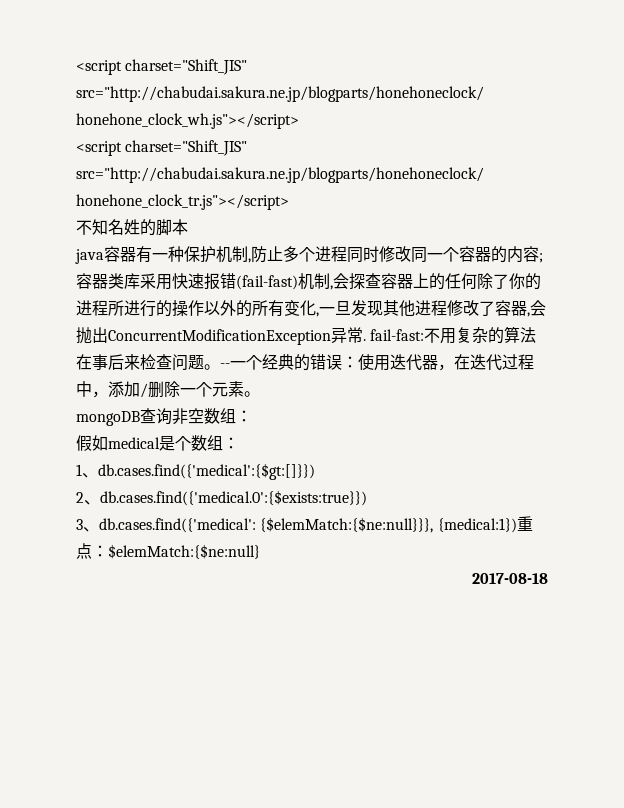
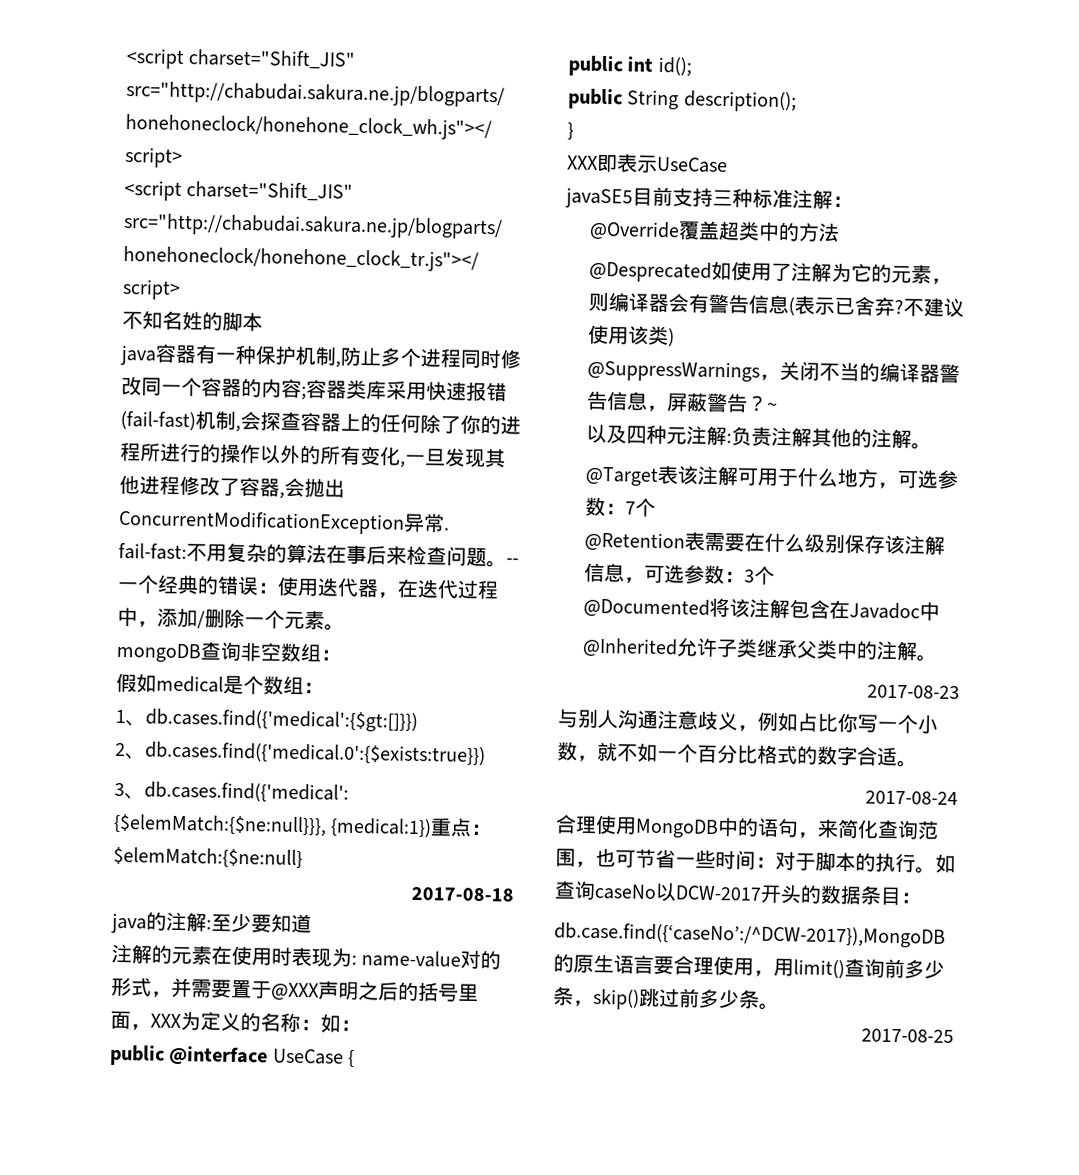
+ java的注解:至少要知道
+ 注解的元素在使用时表现为: name-value对的形式，并需要置于@XXX声明之后的括号里面，XXX为定义的名称：如：
+ public @interface UseCase {
+ public int id();
+ public String description();
+ }
+ XXX即表示UseCase
+ javaSE5目前支持三种标准注解：
+ @Override覆盖超类中的方法
+ @Desprecated如使用了注解为它的元素，则编译器会有警告信息(表示已舍弃?不建议使用该类)
+ @SuppressWarnings，关闭不当的编译器警告信息，屏蔽警告？~
+ 以及四种元注解:负责注解其他的注解。
+ @Target表该注解可用于什么地方，可选参数：7个
+ @Retention表需要在什么级别保存该注解信息，可选参数：3个
+ @Documented将该注解包含在Javadoc中
+ @Inherited允许子类继承父类中的注解。
+ 2017-08-23
+ 与别人沟通注意歧义，例如占比你写一个小数，就不如一个百分比格式的数字合适。
+ 2017-08-24
+ 合理使用MongoDB中的语句，来简化查询范围，也可节省一些时间：对于脚本的执行。如查询caseNo以DCW-2017开头的数据条目：
+ db.case.find({‘caseNo’:/^DCW-2017}),MongoDB的原生语言要合理使用，用limit()查询前多少条，skip()跳过前多少条。
+ 2017-08-25

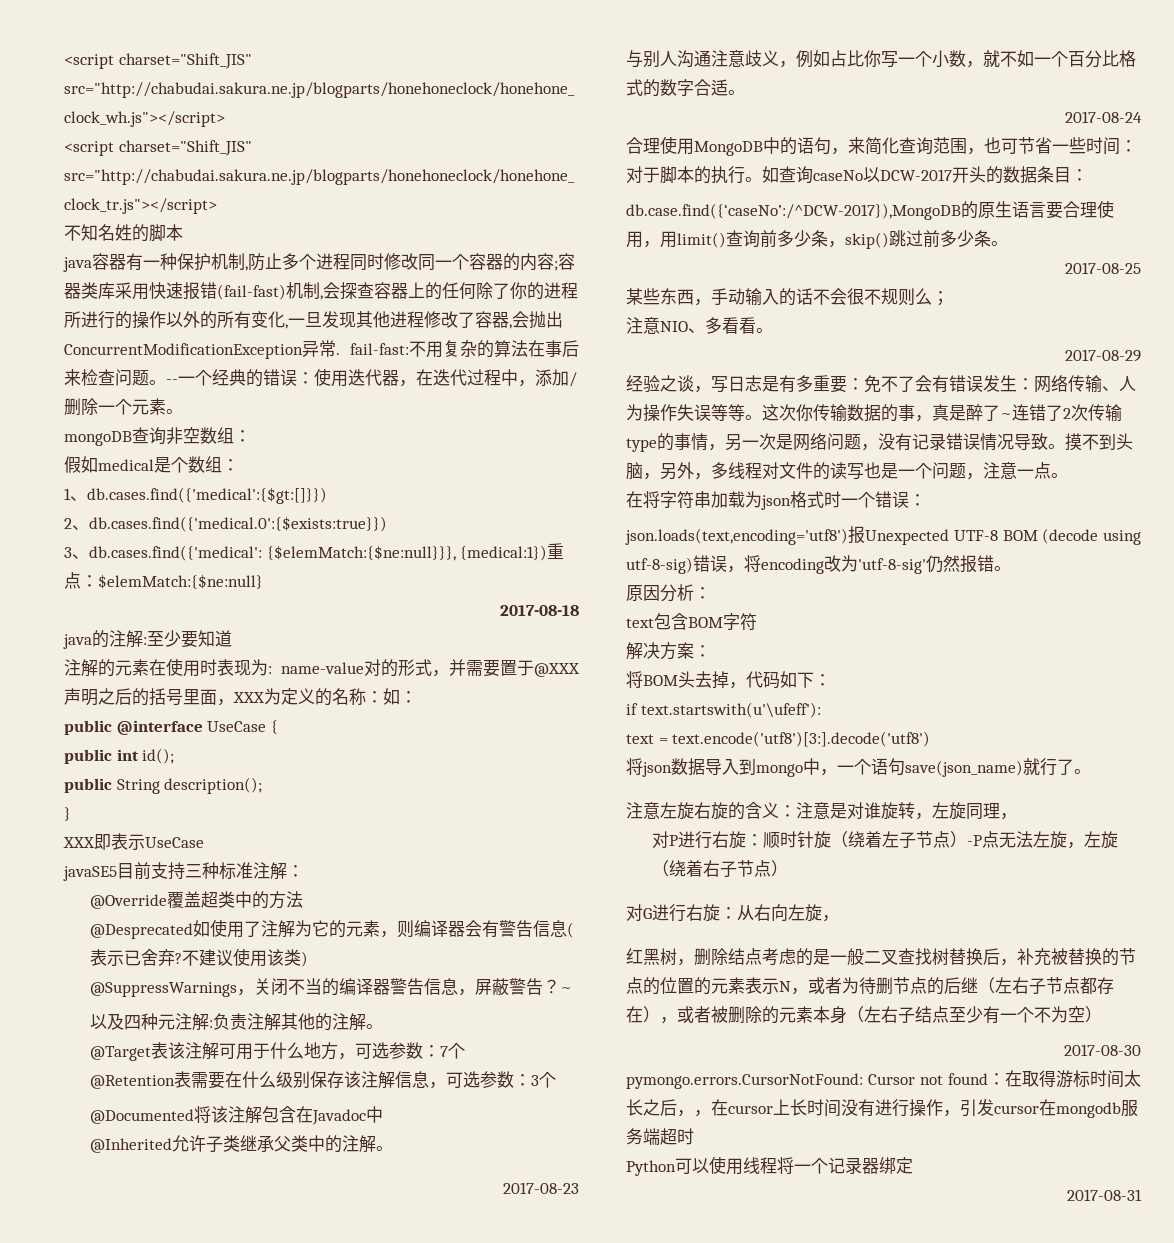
+ 某些东西，手动输入的话不会很不规则么；
+ 注意NIO、多看看。
+ 2017-08-29
+ 经验之谈，写日志是有多重要：免不了会有错误发生：网络传输、人为操作失误等等。这次你传输数据的事，真是醉了~连错了2次传输type的事情，另一次是网络问题，没有记录错误情况导致。摸不到头脑，另外，多线程对文件的读写也是一个问题，注意一点。
+ 在将字符串加载为json格式时一个错误：
+ json.loads(text,encoding='utf8')报Unexpected UTF-8 BOM (decode using utf-8-sig)错误，将encoding改为'utf-8-sig'仍然报错。
+ 原因分析：
+ text包含BOM字符
+ 解决方案：
+ 将BOM头去掉，代码如下：
+ if text.startswith(u'\ufeff'):
+ text = text.encode('utf8')[3:].decode('utf8')
+ 将json数据导入到mongo中，一个语句save(json_name)就行了。
+ 注意左旋右旋的含义：注意是对谁旋转，左旋同理，
+ 对P进行右旋：顺时针旋（绕着左子节点）-P点无法左旋，左旋（绕着右子节点）
+ 对G进行右旋：从右向左旋，
+ 红黑树，删除结点考虑的是一般二叉查找树替换后，补充被替换的节点的位置的元素表示N，或者为待删节点的后继（左右子节点都存在），或者被删除的元素本身（左右子结点至少有一个不为空）
+ 2017-08-30
+ pymongo.errors.CursorNotFound: Cursor not found：在取得游标时间太长之后，，在cursor上长时间没有进行操作，引发cursor在mongodb服务端超时
+ Python可以使用线程将一个记录器绑定
+ 2017-08-31

